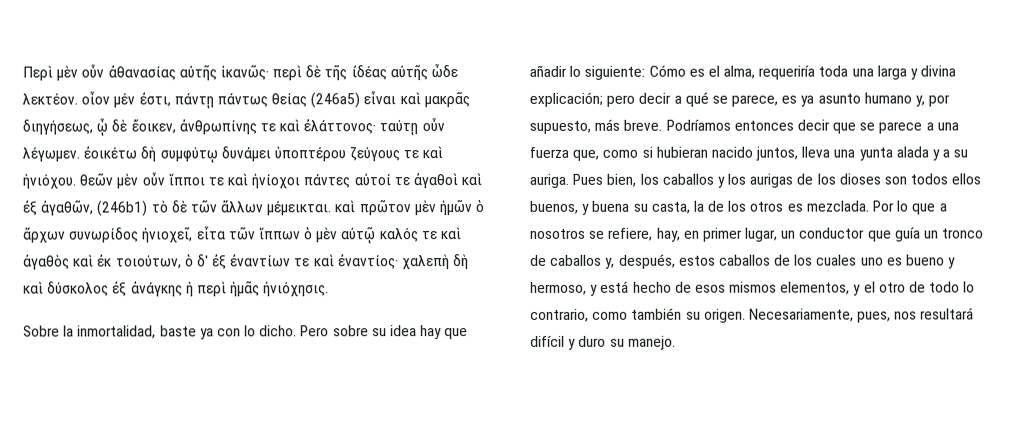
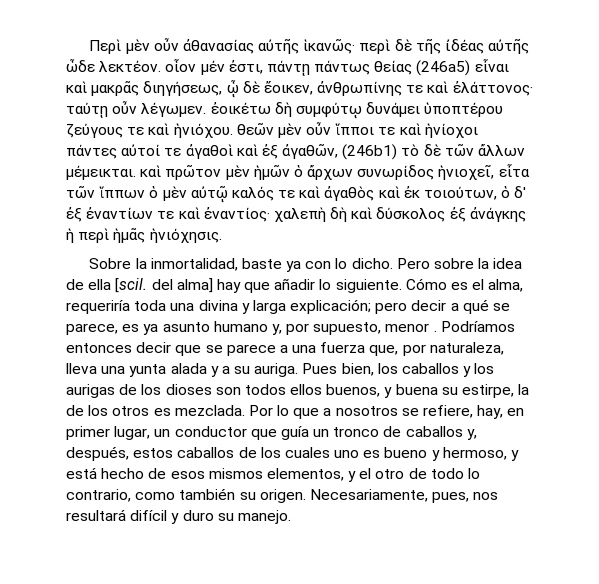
- Pero sobre su idea hay que añadir lo siguiente: Cómo es el alma, requeriría toda una larga y divina explicación; pero decir a qué se parece, es ya asunto humano y, por supuesto, más breve.
+ Pero sobre la idea de ella [scil. del alma] hay que añadir lo siguiente. Cómo es el alma, requeriría toda una divina y larga explicación; pero decir a qué se parece, es ya asunto humano y, por supuesto, menor .
- Podríamos entonces decir que se parece a una fuerza que, como si hubieran nacido juntos, lleva una yunta alada y a su auriga.
+ Podríamos entonces decir que se parece a una fuerza que, por naturaleza, lleva una yunta alada y a su auriga.
- Pues bien, los caballos y los aurigas de los dioses son todos ellos buenos, y buena su casta, la de los otros es mezclada.
+ Pues bien, los caballos y los aurigas de los dioses son todos ellos buenos, y buena su estirpe, la de los otros es mezclada.

